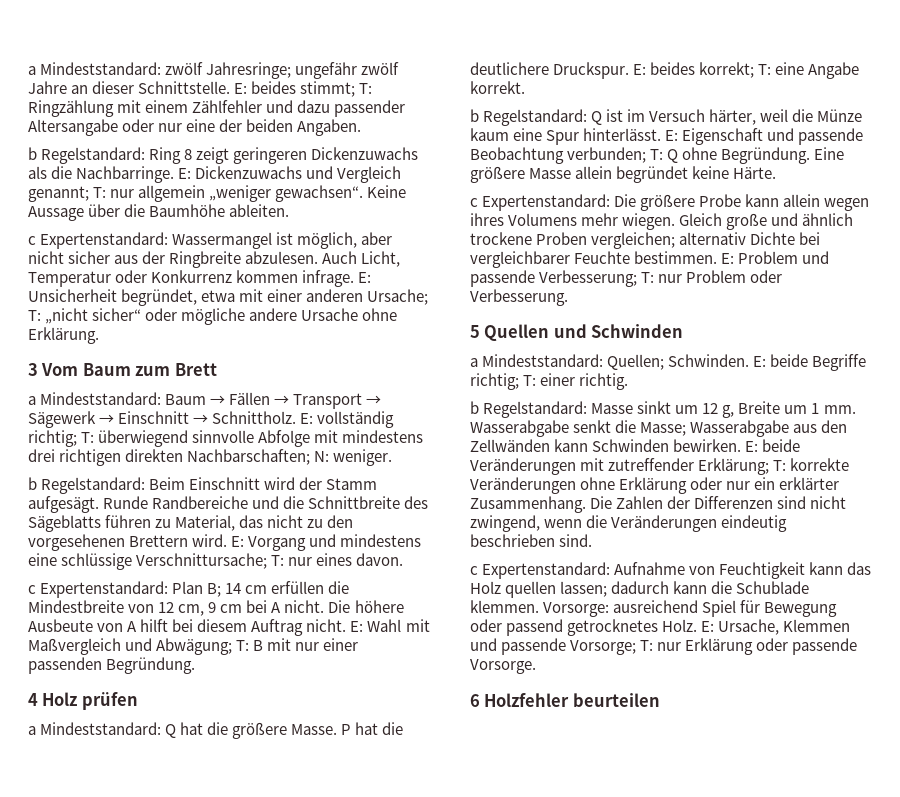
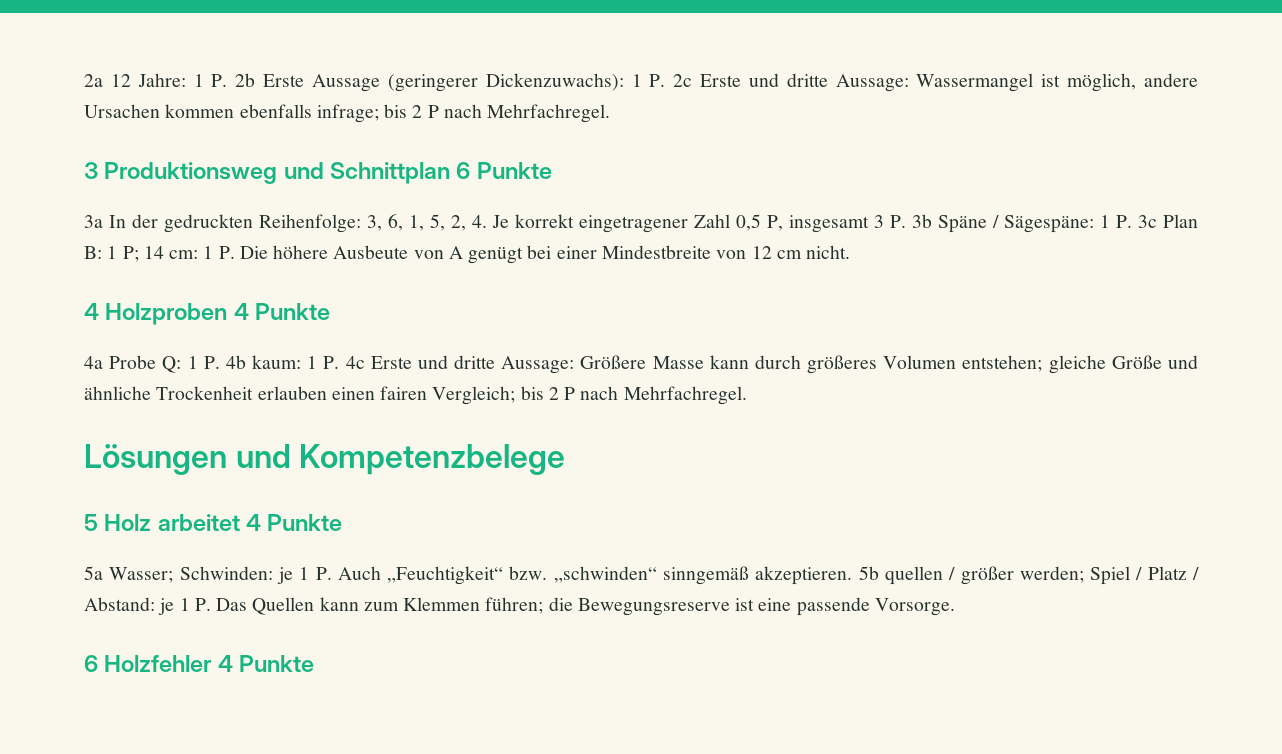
- a Mindeststandard: zwölf Jahresringe; ungefähr zwölf Jahre an dieser Schnittstelle. E: beides stimmt; T: Ringzählung mit einem Zählfehler und dazu passender Altersangabe oder nur eine der beiden Angaben.
- b Regelstandard: Ring 8 zeigt geringeren Dickenzuwachs als die Nachbarringe. E: Dickenzuwachs und Vergleich genannt; T: nur allgemein „weniger gewachsen“. Keine Aussage über die Baumhöhe ableiten.
- c Expertenstandard: Wassermangel ist möglich, aber nicht sicher aus der Ringbreite abzulesen. Auch Licht, Temperatur oder Konkurrenz kommen infrage. E: Unsicherheit begründet, etwa mit einer anderen Ursache; T: „nicht sicher“ oder mögliche andere Ursache ohne Erklärung.
- 3 Vom Baum zum Brett
- a Mindeststandard: Baum → Fällen → Transport → Sägewerk → Einschnitt → Schnittholz. E: vollständig richtig; T: überwiegend sinnvolle Abfolge mit mindestens drei richtigen direkten Nachbarschaften; N: weniger.
- b Regelstandard: Beim Einschnitt wird der Stamm aufgesägt. Runde Randbereiche und die Schnittbreite des Sägeblatts führen zu Material, das nicht zu den vorgesehenen Brettern wird. E: Vorgang und mindestens eine schlüssige Verschnittursache; T: nur eines davon.
- c Expertenstandard: Plan B; 14 cm erfüllen die Mindestbreite von 12 cm, 9 cm bei A nicht. Die höhere Ausbeute von A hilft bei diesem Auftrag nicht. E: Wahl mit Maßvergleich und Abwägung; T: B mit nur einer passenden Begründung.
- 4 Holz prüfen
- a Mindeststandard: Q hat die größere Masse. P hat die deutlichere Druckspur. E: beides korrekt; T: eine Angabe korrekt.
- b Regelstandard: Q ist im Versuch härter, weil die Münze kaum eine Spur hinterlässt. E: Eigenschaft und passende Beobachtung verbunden; T: Q ohne Begründung. Eine größere Masse allein begründet keine Härte.
- c Expertenstandard: Die größere Probe kann allein wegen ihres Volumens mehr wiegen. Gleich große und ähnlich trockene Proben vergleichen; alternativ Dichte bei vergleichbarer Feuchte bestimmen. E: Problem und passende Verbesserung; T: nur Problem oder Verbesserung.
- 5 Quellen und Schwinden
- a Mindeststandard: Quellen; Schwinden. E: beide Begriffe richtig; T: einer richtig.
- b Regelstandard: Masse sinkt um 12 g, Breite um 1 mm. Wasserabgabe senkt die Masse; Wasserabgabe aus den Zellwänden kann Schwinden bewirken. E: beide Veränderungen mit zutreffender Erklärung; T: korrekte Veränderungen ohne Erklärung oder nur ein erklärter Zusammenhang. Die Zahlen der Differenzen sind nicht zwingend, wenn die Veränderungen eindeutig beschrieben sind.
- c Expertenstandard: Aufnahme von Feuchtigkeit kann das Holz quellen lassen; dadurch kann die Schublade klemmen. Vorsorge: ausreichend Spiel für Bewegung oder passend getrocknetes Holz. E: Ursache, Klemmen und passende Vorsorge; T: nur Erklärung oder passende Vorsorge.
+ 2a 12 Jahre: 1 P. 2b Erste Aussage (geringerer Dickenzuwachs): 1 P. 2c Erste und dritte Aussage: Wassermangel ist möglich, andere Ursachen kommen ebenfalls infrage; bis 2 P nach Mehrfachregel.
+ 3 Produktionsweg und Schnittplan 6 Punkte
+ 3a In der gedruckten Reihenfolge: 3, 6, 1, 5, 2, 4. Je korrekt eingetragener Zahl 0,5 P, insgesamt 3 P. 3b Späne / Sägespäne: 1 P. 3c Plan B: 1 P; 14 cm: 1 P. Die höhere Ausbeute von A genügt bei einer Mindestbreite von 12 cm nicht.
+ 4 Holzproben 4 Punkte
+ 4a Probe Q: 1 P. 4b kaum: 1 P. 4c Erste und dritte Aussage: Größere Masse kann durch größeres Volumen entstehen; gleiche Größe und ähnliche Trockenheit erlauben einen fairen Vergleich; bis 2 P nach Mehrfachregel.
+ Lösungen und Kompetenzbelege
+ 5 Holz arbeitet 4 Punkte
+ 5a Wasser; Schwinden: je 1 P. Auch „Feuchtigkeit“ bzw. „schwinden“ sinngemäß akzeptieren. 5b quellen / größer werden; Spiel / Platz / Abstand: je 1 P. Das Quellen kann zum Klemmen führen; die Bewegungsreserve ist eine passende Vorsorge.
- 6 Holzfehler beurteilen
+ 6 Holzfehler 4 Punkte

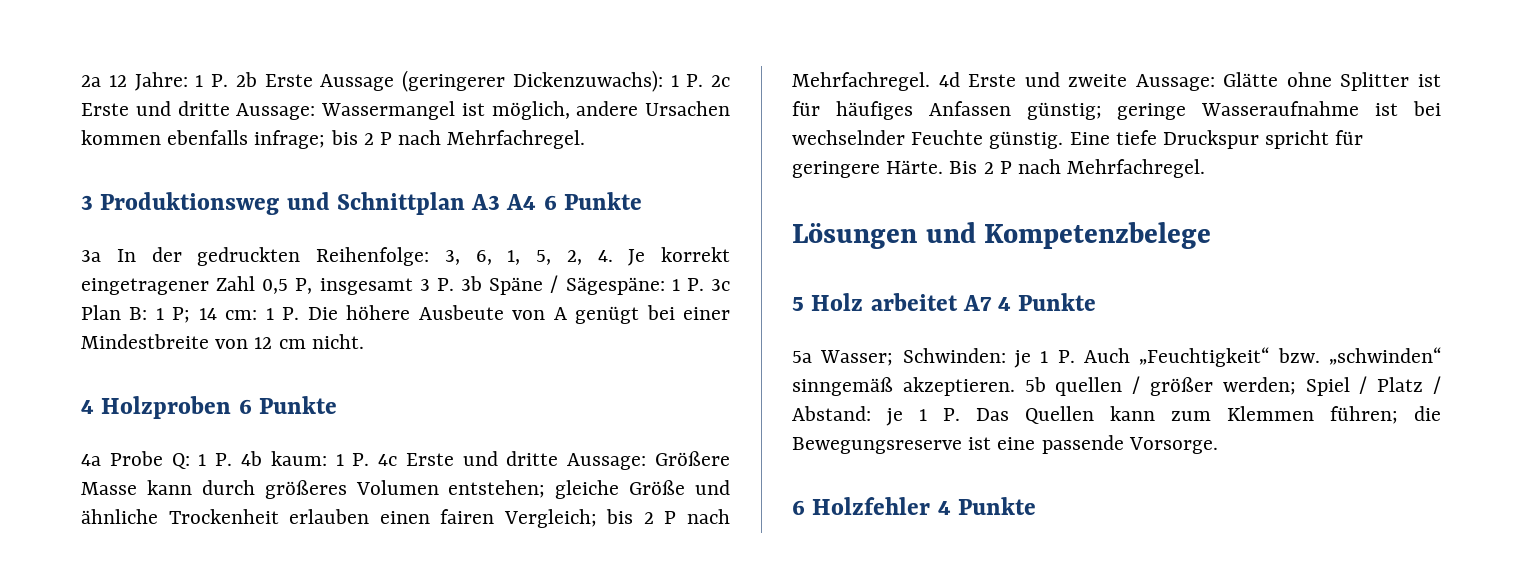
- 3 Produktionsweg und Schnittplan 6 Punkte
+ 3 Produktionsweg und Schnittplan A3 A4 6 Punkte
- 4 Holzproben 4 Punkte
+ 4 Holzproben 6 Punkte
+ 4d Erste und zweite Aussage: Glätte ohne Splitter ist für häufiges Anfassen günstig; geringe Wasseraufnahme ist bei wechselnder Feuchte günstig. Eine tiefe Druckspur spricht für geringere Härte. Bis 2 P nach Mehrfachregel.
- 5 Holz arbeitet 4 Punkte
+ 5 Holz arbeitet A7 4 Punkte

